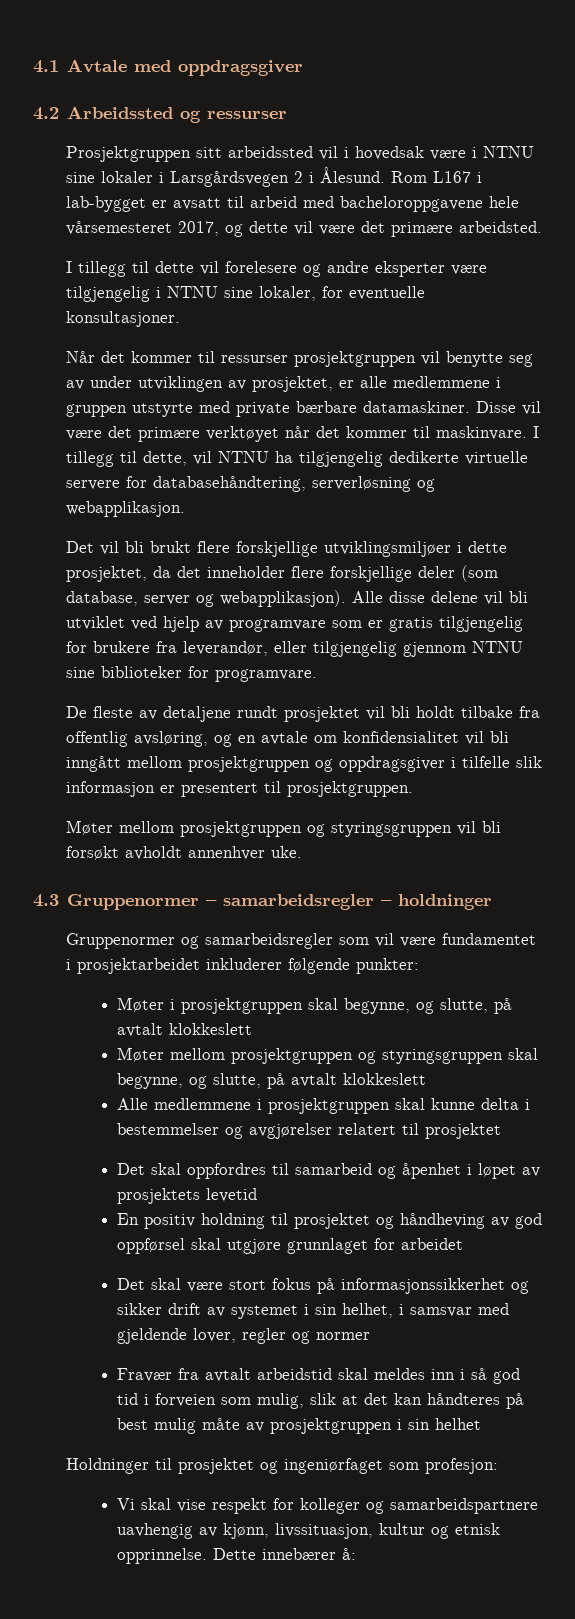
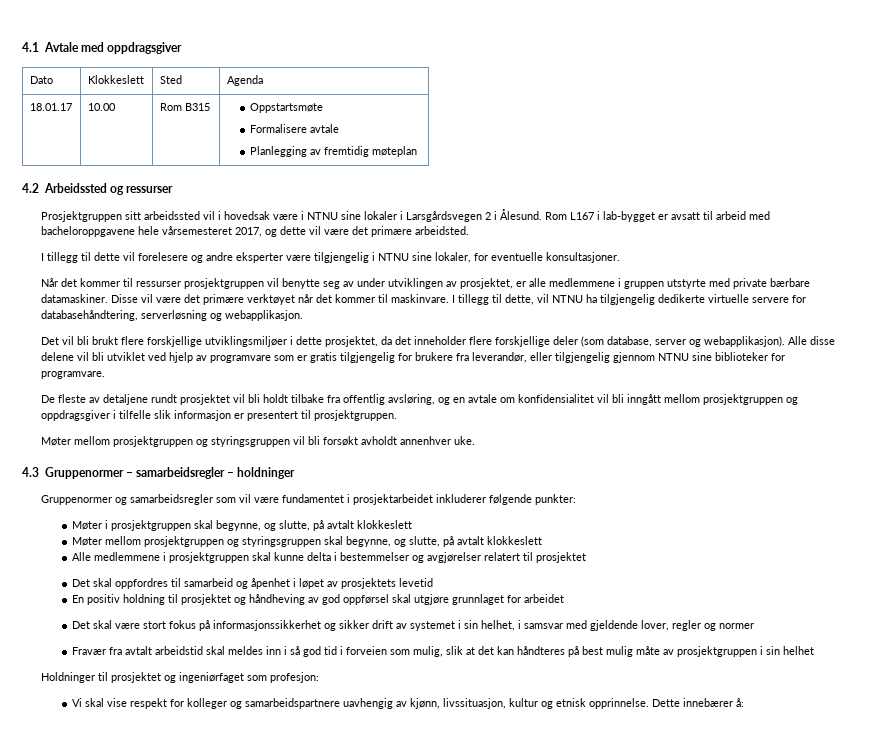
+ Dato | Klokkeslett | Sted | Agenda
+ 18.01.17 | 10.00 | Rom B315 | Oppstartsmøte
+ Formalisere avtale
+ Planlegging av fremtidig møteplan

